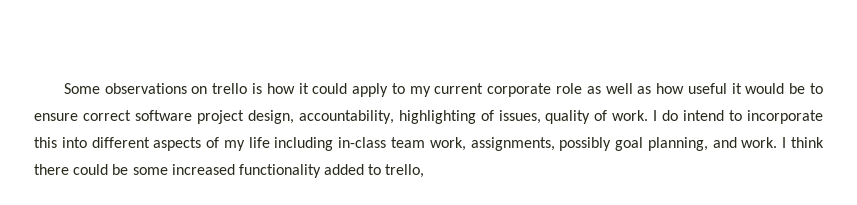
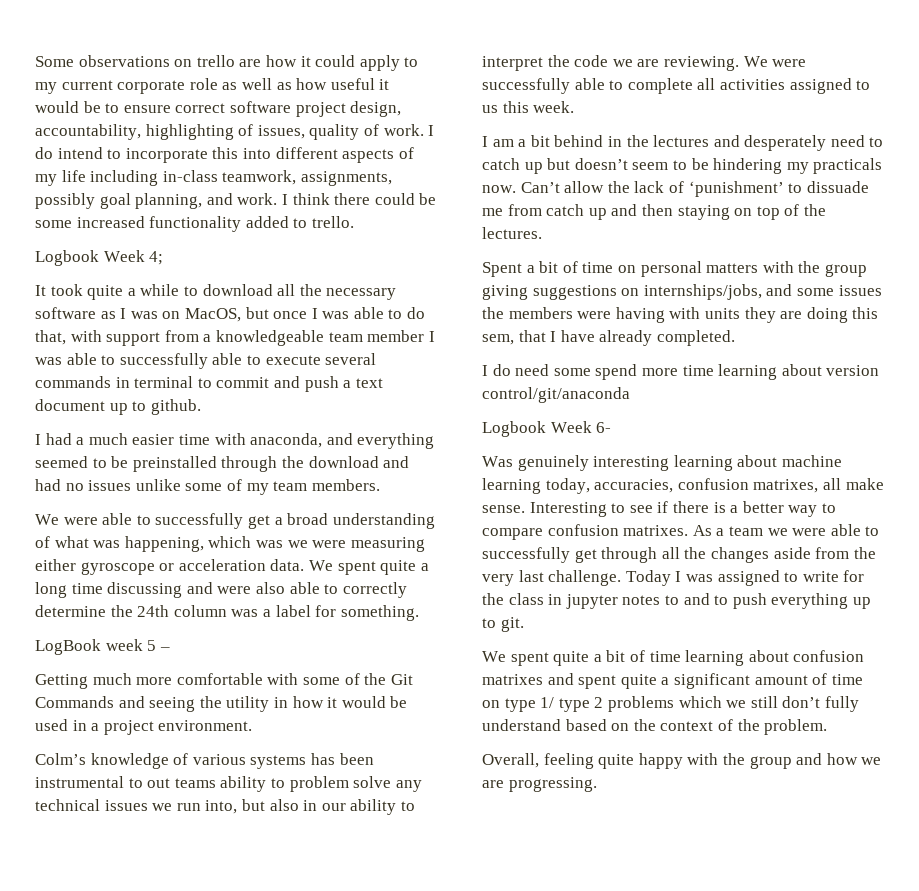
- Some observations on trello is how it could apply to my current corporate role as well as how useful it would be to ensure correct software project design, accountability, highlighting of issues, quality of work.
+ Some observations on trello are how it could apply to my current corporate role as well as how useful it would be to ensure correct software project design, accountability, highlighting of issues, quality of work.
- I do intend to incorporate this into different aspects of my life including in-class team work, assignments, possibly goal planning, and work.
+ I do intend to incorporate this into different aspects of my life including in-class teamwork, assignments, possibly goal planning, and work.
- I think there could be some increased functionality added to trello,
+ I think there could be some increased functionality added to trello.
+ Logbook Week 4;
+ It took quite a while to download all the necessary software as I was on MacOS, but once I was able to do that, with support from a knowledgeable team member I was able to successfully able to execute several commands in terminal to commit and push a text document up to github.
+ I had a much easier time with anaconda, and everything seemed to be preinstalled through the download and had no issues unlike some of my team members.
+ We were able to successfully get a broad understanding of what was happening, which was we were measuring either gyroscope or acceleration data. We spent quite a long time discussing and were also able to correctly determine the 24th column was a label for something.
+ LogBook week 5 –
+ Getting much more comfortable with some of the Git Commands and seeing the utility in how it would be used in a project environment.
+ Colm’s knowledge of various systems has been instrumental to out teams ability to problem solve any technical issues we run into, but also in our ability to interpret the code we are reviewing. We were successfully able to complete all activities assigned to us this week.
+ I am a bit behind in the lectures and desperately need to catch up but doesn’t seem to be hindering my practicals now. Can’t allow the lack of ‘punishment’ to dissuade me from catch up and then staying on top of the lectures.
+ Spent a bit of time on personal matters with the group giving suggestions on internships/jobs, and some issues the members were having with units they are doing this sem, that I have already completed.
+ I do need some spend more time learning about version control/git/anaconda
+ Logbook Week 6-
+ Was genuinely interesting learning about machine learning today, accuracies, confusion matrixes, all make sense. Interesting to see if there is a better way to compare confusion matrixes. As a team we were able to successfully get through all the changes aside from the very last challenge. Today I was assigned to write for the class in jupyter notes to and to push everything up to git.
+ We spent quite a bit of time learning about confusion matrixes and spent quite a significant amount of time on type 1/ type 2 problems which we still don’t fully understand based on the context of the problem.
+ Overall, feeling quite happy with the group and how we are progressing.

